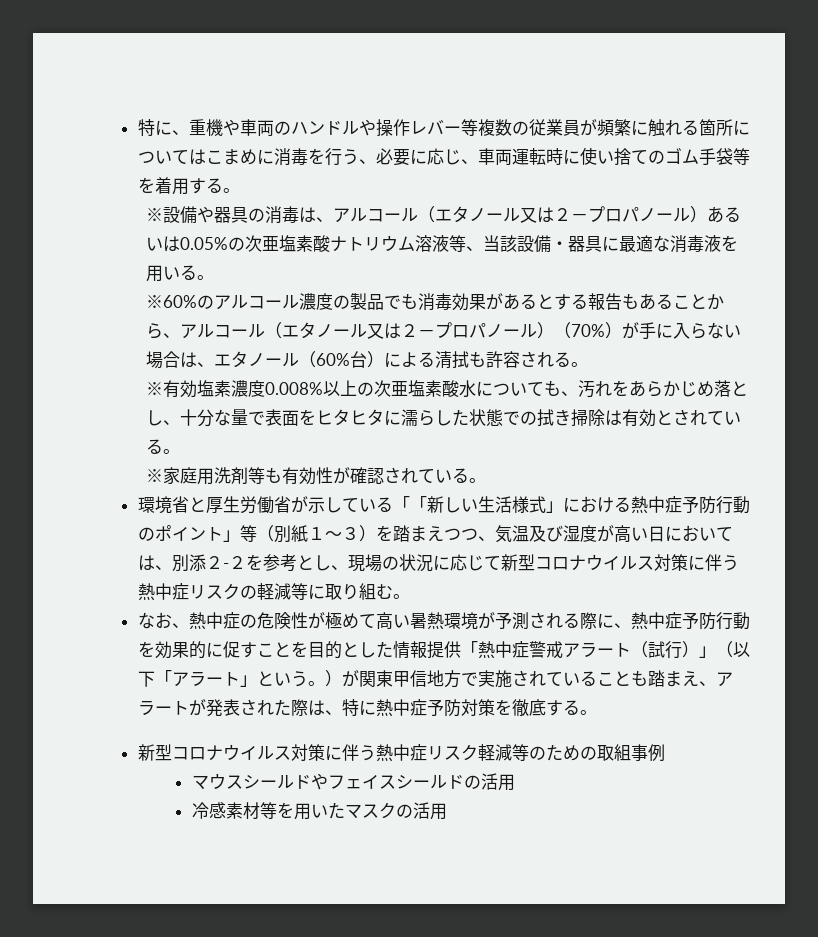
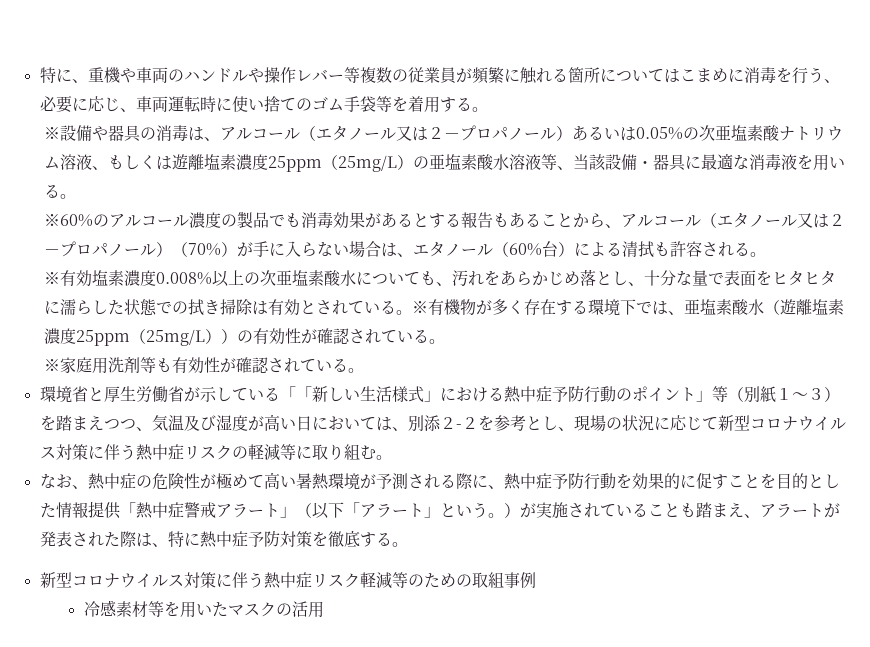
- ※設備や器具の消毒は、アルコール（エタノール又は２－プロパノール）あるいは0.05%の次亜塩素酸ナトリウム溶液等、当該設備・器具に最適な消毒液を用いる。
+ ※設備や器具の消毒は、アルコール（エタノール又は２－プロパノール）あるいは0.05%の次亜塩素酸ナトリウム溶液、もしくは遊離塩素濃度25ppm（25mg/L）の亜塩素酸水溶液等、当該設備・器具に最適な消毒液を用いる。
+ ※有機物が多く存在する環境下では、亜塩素酸水（遊離塩素濃度25ppm（25mg/L））の有効性が確認されている。
- なお、熱中症の危険性が極めて高い暑熱環境が予測される際に、熱中症予防行動を効果的に促すことを目的とした情報提供「熱中症警戒アラート（試行）」（以下「アラート」という。）が関東甲信地方で実施されていることも踏まえ、アラートが発表された際は、特に熱中症予防対策を徹底する。
+ なお、熱中症の危険性が極めて高い暑熱環境が予測される際に、熱中症予防行動を効果的に促すことを目的とした情報提供「熱中症警戒アラート」（以下「アラート」という。）が実施されていることも踏まえ、アラートが発表された際は、特に熱中症予防対策を徹底する。
- マウスシールドやフェイスシールドの活用

